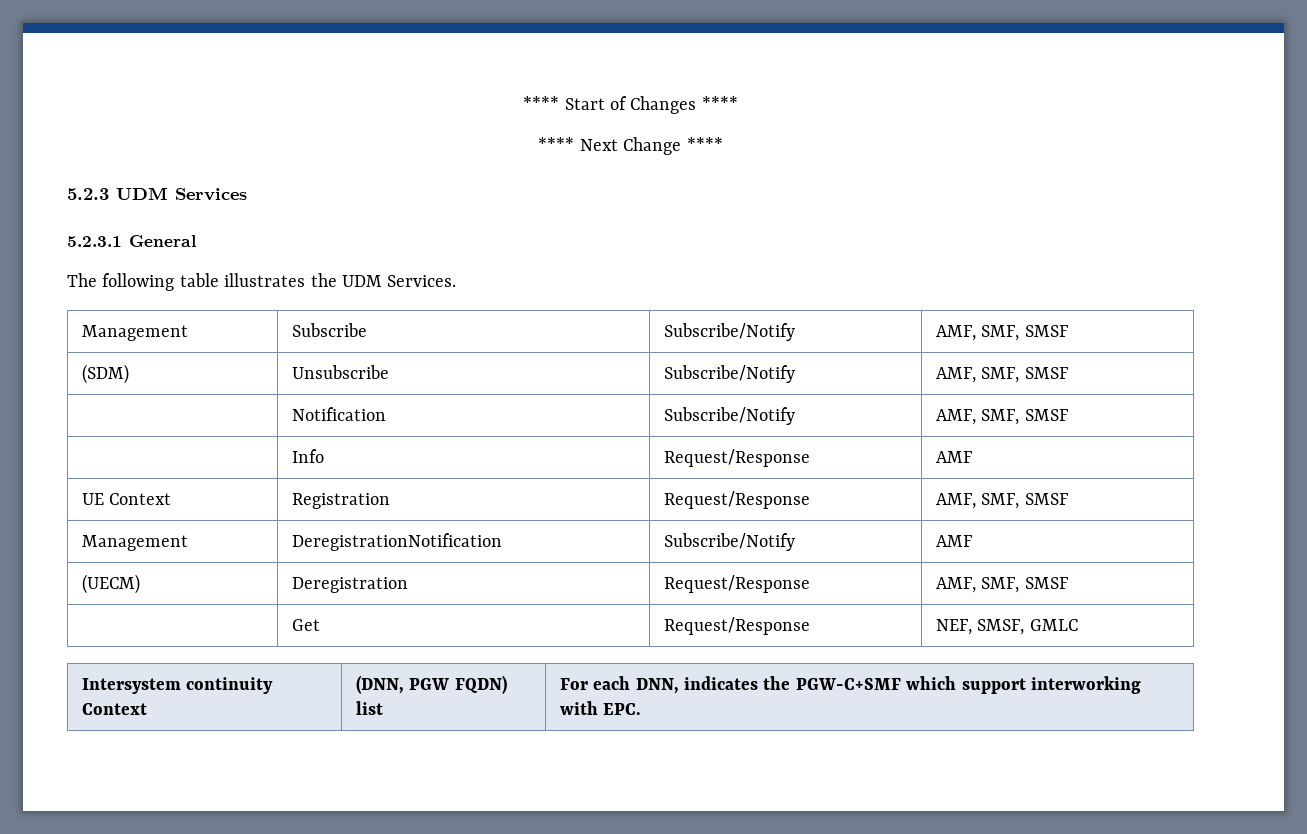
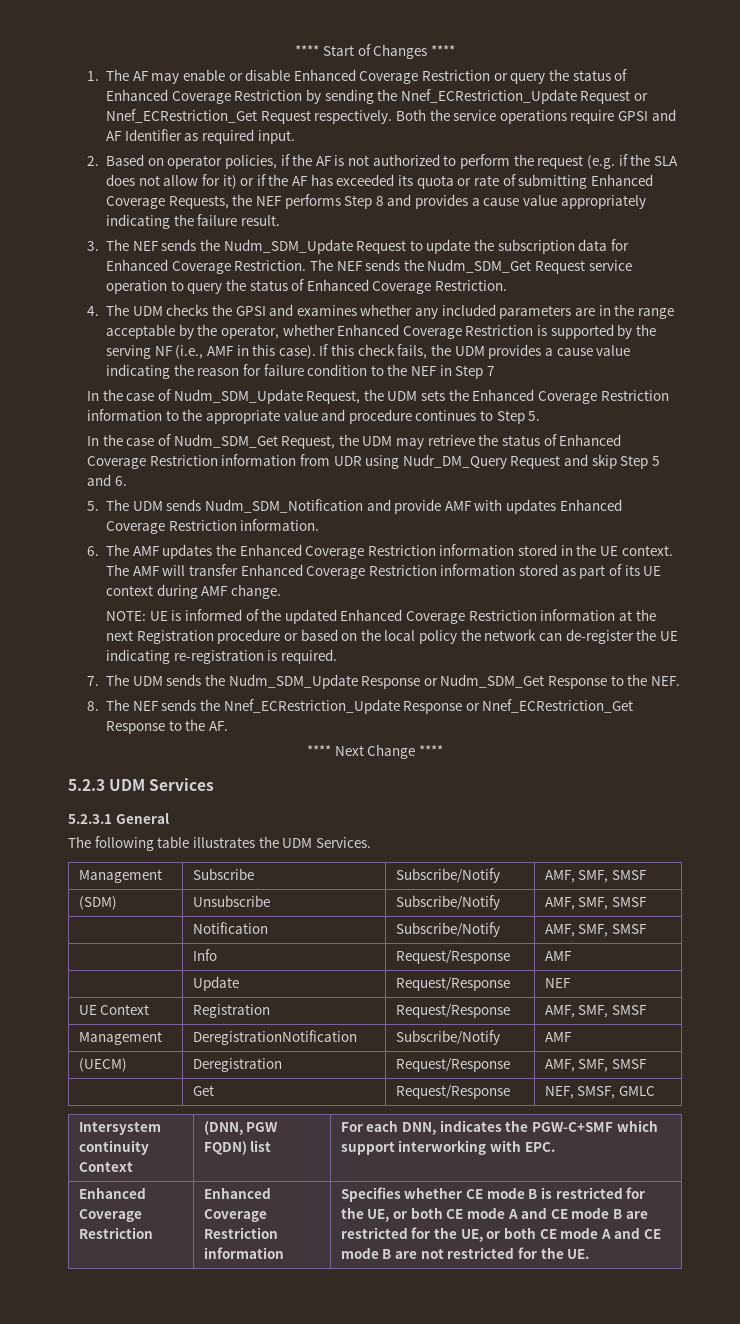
+ 1. The AF may enable or disable Enhanced Coverage Restriction or query the status of Enhanced Coverage Restriction by sending the Nnef_ECRestriction_Update Request or Nnef_ECRestriction_Get Request respectively. Both the service operations require GPSI and AF Identifier as required input.
+ 2. Based on operator policies, if the AF is not authorized to perform the request (e.g. if the SLA does not allow for it) or if the AF has exceeded its quota or rate of submitting Enhanced Coverage Requests, the NEF performs Step 8 and provides a cause value appropriately indicating the failure result.
+ 3. The NEF sends the Nudm_SDM_Update Request to update the subscription data for Enhanced Coverage Restriction. The NEF sends the Nudm_SDM_Get Request service operation to query the status of Enhanced Coverage Restriction.
+ 4. The UDM checks the GPSI and examines whether any included parameters are in the range acceptable by the operator, whether Enhanced Coverage Restriction is supported by the serving NF (i.e., AMF in this case). If this check fails, the UDM provides a cause value indicating the reason for failure condition to the NEF in Step 7
+ In the case of Nudm_SDM_Update Request, the UDM sets the Enhanced Coverage Restriction information to the appropriate value and procedure continues to Step 5.
+ In the case of Nudm_SDM_Get Request, the UDM may retrieve the status of Enhanced Coverage Restriction information from UDR using Nudr_DM_Query Request and skip Step 5 and 6.
+ 5. The UDM sends Nudm_SDM_Notification and provide AMF with updates Enhanced Coverage Restriction information.
+ 6. The AMF updates the Enhanced Coverage Restriction information stored in the UE context. The AMF will transfer Enhanced Coverage Restriction information stored as part of its UE context during AMF change.
+ NOTE: UE is informed of the updated Enhanced Coverage Restriction information at the next Registration procedure or based on the local policy the network can de-register the UE indicating re-registration is required.
+ 7. The UDM sends the Nudm_SDM_Update Response or Nudm_SDM_Get Response to the NEF.
+ 8. The NEF sends the Nnef_ECRestriction_Update Response or Nnef_ECRestriction_Get Response to the AF.
+ | Update | Request/Response | NEF
+ Enhanced Coverage Restriction | Enhanced Coverage Restriction information | Specifies whether CE mode B is restricted for the UE, or both CE mode A and CE mode B are restricted for the UE, or both CE mode A and CE mode B are not restricted for the UE.

